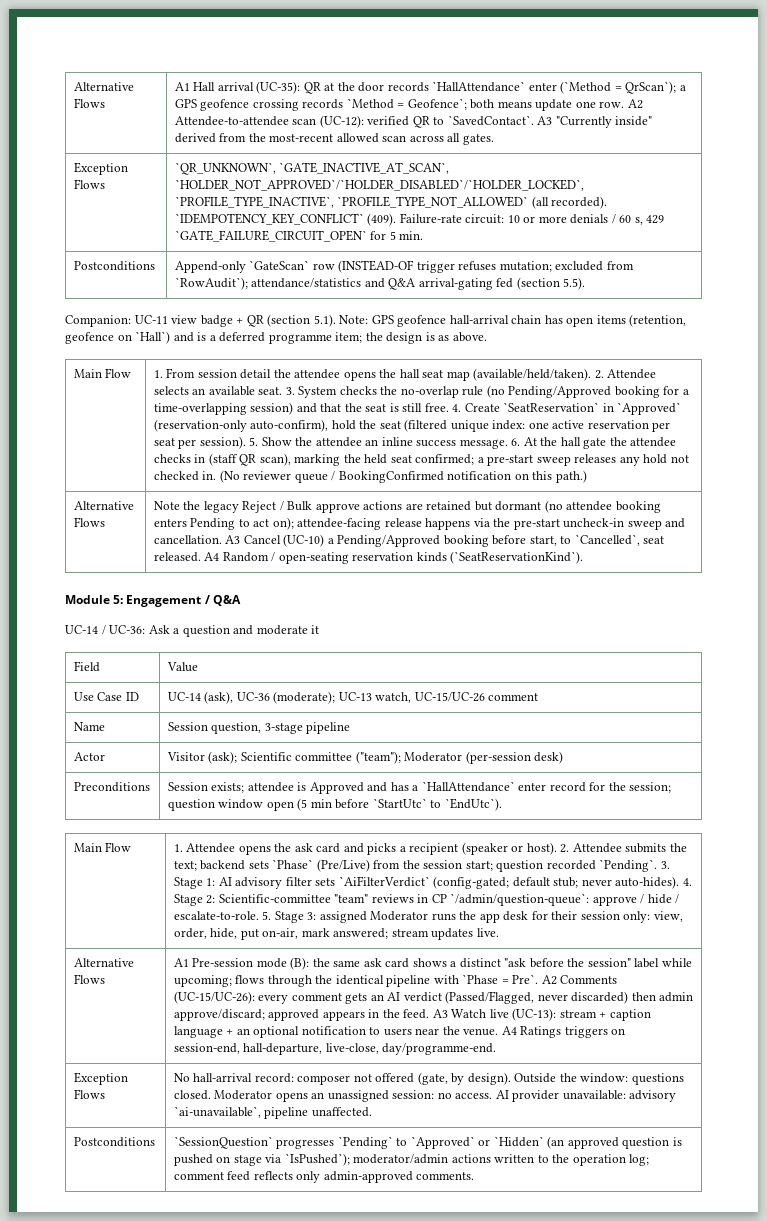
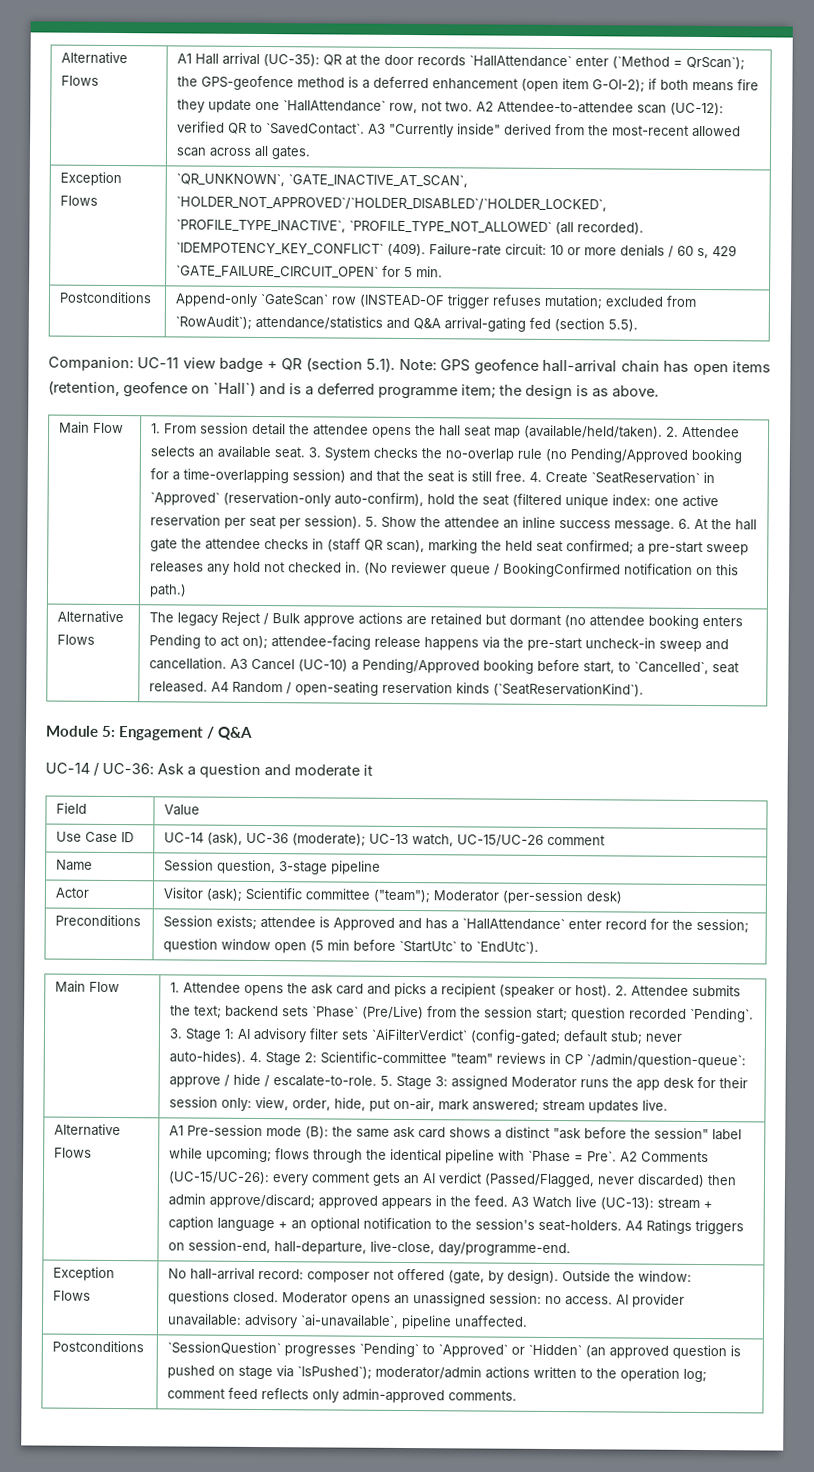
- A1 Hall arrival (UC-35): QR at the door records `HallAttendance` enter (`Method = QrScan`); a GPS geofence crossing records `Method = Geofence`; both means update one row.
+ A1 Hall arrival (UC-35): QR at the door records `HallAttendance` enter (`Method = QrScan`); the GPS-geofence method is a deferred enhancement (open item G-OI-2); if both means fire they update one `HallAttendance` row, not two.
- Note the legacy Reject / Bulk approve actions are retained but dormant (no attendee booking enters Pending to act on); attendee-facing release happens via the pre-start uncheck-in sweep and cancellation.
+ The legacy Reject / Bulk approve actions are retained but dormant (no attendee booking enters Pending to act on); attendee-facing release happens via the pre-start uncheck-in sweep and cancellation.
- A3 Watch live (UC-13): stream + caption language + an optional notification to users near the venue.
+ A3 Watch live (UC-13): stream + caption language + an optional notification to the session's seat-holders.

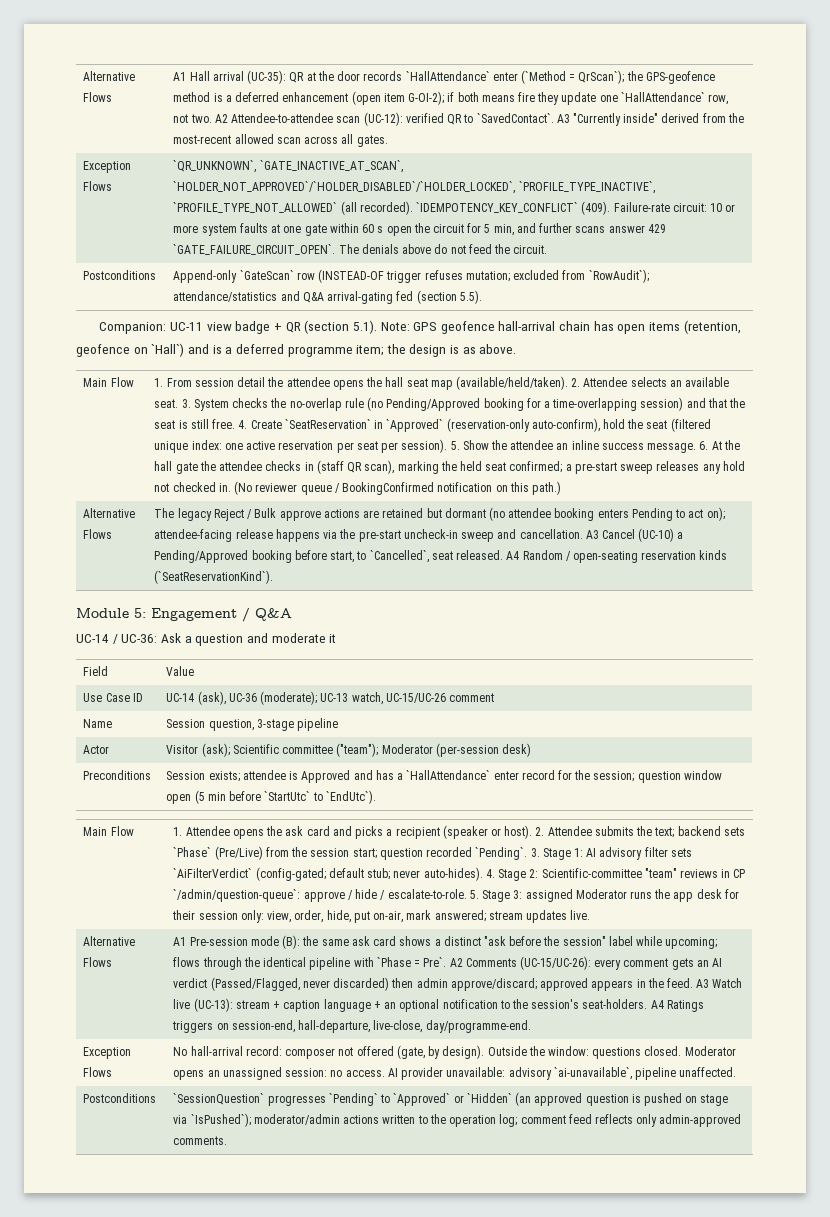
- Failure-rate circuit: 10 or more denials / 60 s, 429 `GATE_FAILURE_CIRCUIT_OPEN` for 5 min.
+ Failure-rate circuit: 10 or more system faults at one gate within 60 s open the circuit for 5 min, and further scans answer 429 `GATE_FAILURE_CIRCUIT_OPEN`. The denials above do not feed the circuit.

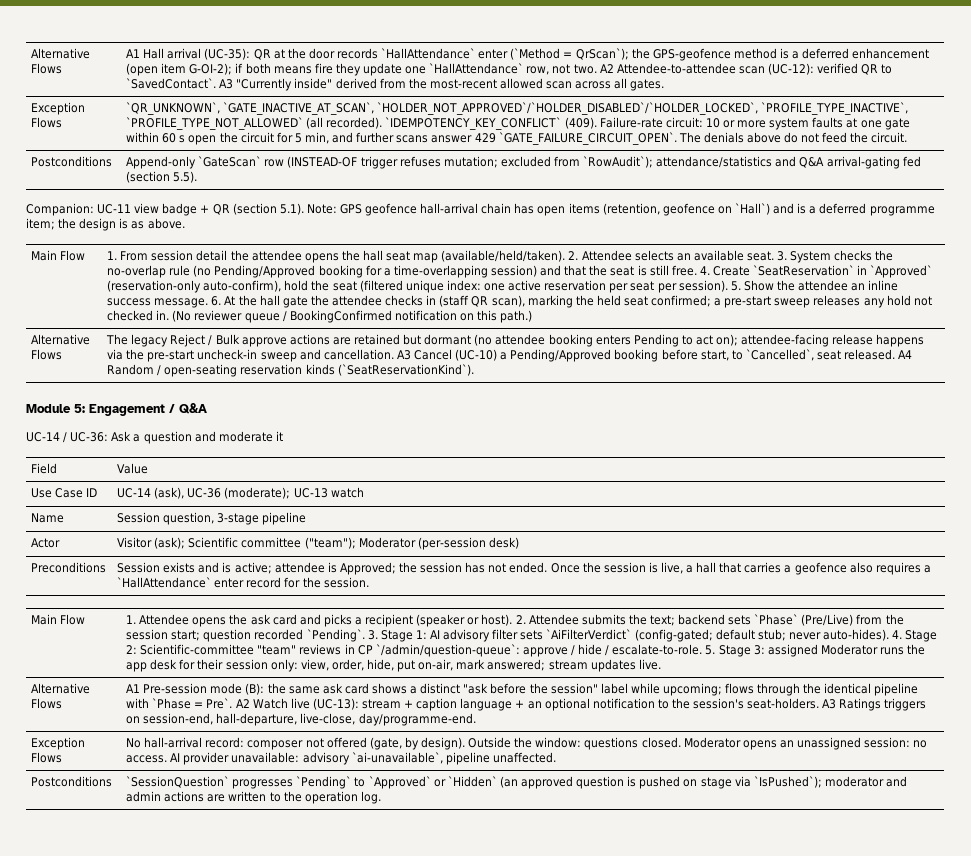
- Use Case ID | UC-14 (ask), UC-36 (moderate); UC-13 watch, UC-15/UC-26 comment
+ Use Case ID | UC-14 (ask), UC-36 (moderate); UC-13 watch
- Preconditions | Session exists; attendee is Approved and has a `HallAttendance` enter record for the session; question window open (5 min before `StartUtc` to `EndUtc`).
+ Preconditions | Session exists and is active; attendee is Approved; the session has not ended. Once the session is live, a hall that carries a geofence also requires a `HallAttendance` enter record for the session.
- A2 Comments (UC-15/UC-26): every comment gets an AI verdict (Passed/Flagged, never discarded) then admin approve/discard; approved appears in the feed. A3 Watch live (UC-13): stream + caption language + an optional notification to the session's seat-holders.
+ A2 Watch live (UC-13): stream + caption language + an optional notification to the session's seat-holders.
- A4 Ratings triggers on session-end, hall-departure, live-close, day/programme-end.
+ A3 Ratings triggers on session-end, hall-departure, live-close, day/programme-end.
- Postconditions | `SessionQuestion` progresses `Pending` to `Approved` or `Hidden` (an approved question is pushed on stage via `IsPushed`); moderator/admin actions written to the operation log; comment feed reflects only admin-approved comments.
+ Postconditions | `SessionQuestion` progresses `Pending` to `Approved` or `Hidden` (an approved question is pushed on stage via `IsPushed`); moderator and admin actions are written to the operation log.

